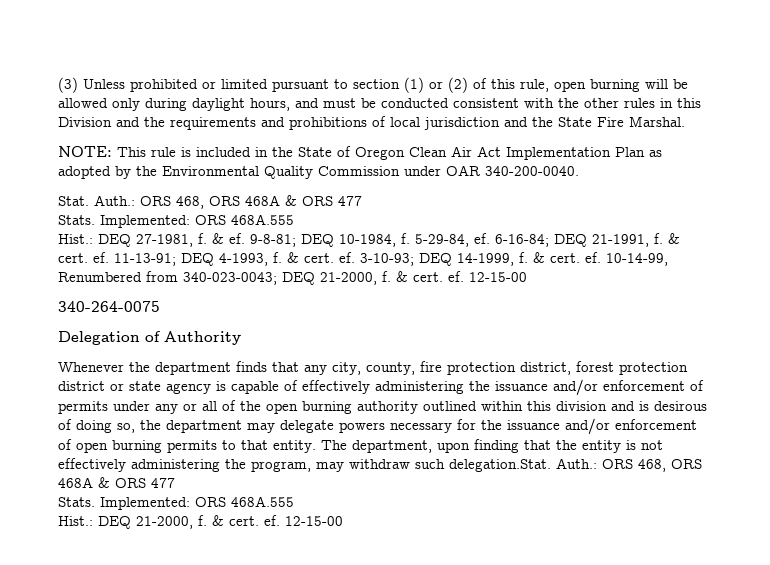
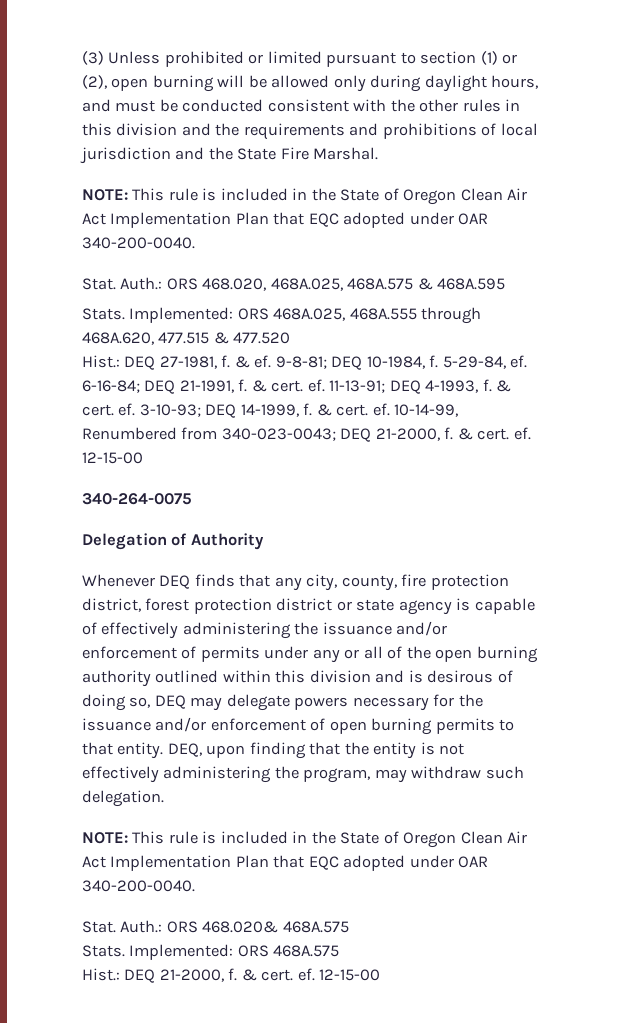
- (3) Unless prohibited or limited pursuant to section (1) or (2) of this rule, open burning will be allowed only during daylight hours, and must be conducted consistent with the other rules in this Division and the requirements and prohibitions of local jurisdiction and the State Fire Marshal.
- NOTE: This rule is included in the State of Oregon Clean Air Act Implementation Plan as adopted by the Environmental Quality Commission under OAR 340-200-0040.
- Stat. Auth.: ORS 468, ORS 468A & ORS 477
- Stats. Implemented: ORS 468A.555
+ (3) Unless prohibited or limited pursuant to section (1) or (2), open burning will be allowed only during daylight hours, and must be conducted consistent with the other rules in this division and the requirements and prohibitions of local jurisdiction and the State Fire Marshal.
+ NOTE: This rule is included in the State of Oregon Clean Air Act Implementation Plan that EQC adopted under OAR 340-200-0040.
+ Stat. Auth.: ORS 468.020, 468A.025, 468A.575 & 468A.595
+ Stats. Implemented: ORS 468A.025, 468A.555 through 468A.620, 477.515 & 477.520
- Whenever the department finds that any city, county, fire protection district, forest protection district or state agency is capable of effectively administering the issuance and/or enforcement of permits under any or all of the open burning authority outlined within this division and is desirous of doing so, the department may delegate powers necessary for the issuance and/or enforcement of open burning permits to that entity.
+ Whenever DEQ finds that any city, county, fire protection district, forest protection district or state agency is capable of effectively administering the issuance and/or enforcement of permits under any or all of the open burning authority outlined within this division and is desirous of doing so, DEQ may delegate powers necessary for the issuance and/or enforcement of open burning permits to that entity.
- The department, upon finding that the entity is not effectively administering the program, may withdraw such delegation.Stat. Auth.: ORS 468, ORS 468A & ORS 477
- Stats. Implemented: ORS 468A.555
+ DEQ, upon finding that the entity is not effectively administering the program, may withdraw such delegation.
+ NOTE: This rule is included in the State of Oregon Clean Air Act Implementation Plan that EQC adopted under OAR 340-200-0040.
+ Stat. Auth.: ORS 468.020& 468A.575
+ Stats. Implemented: ORS 468A.575

